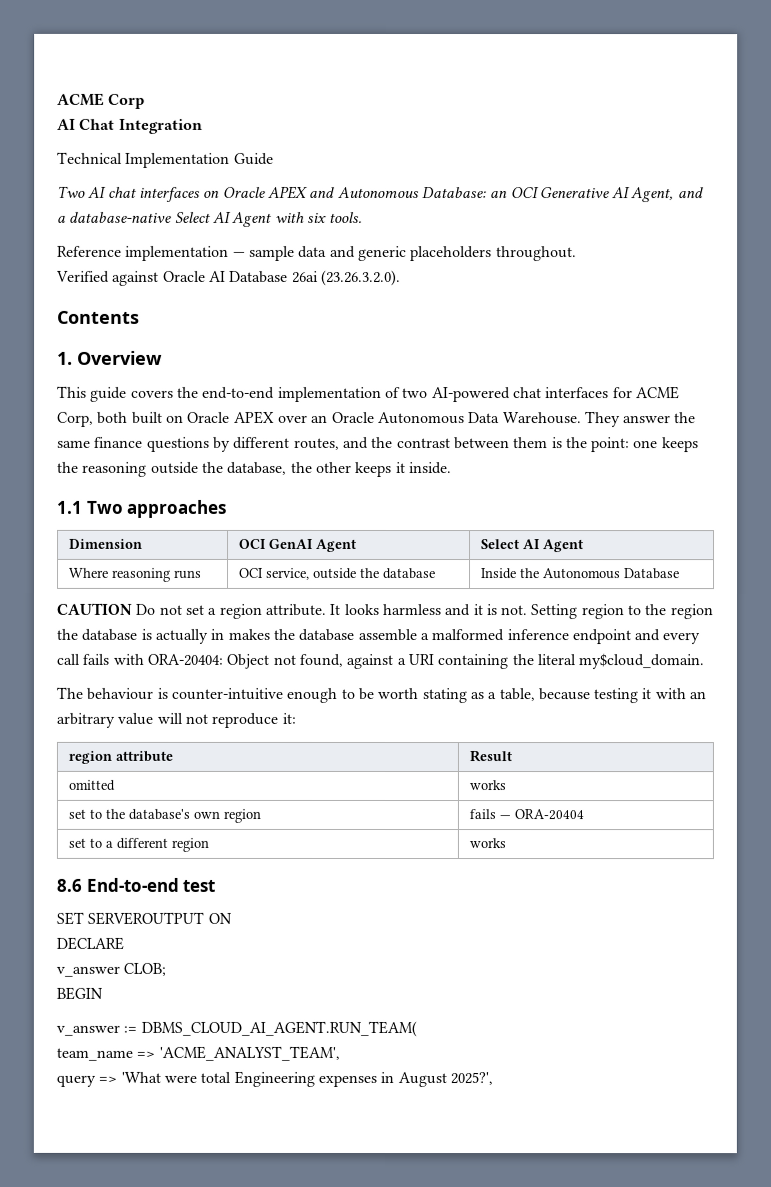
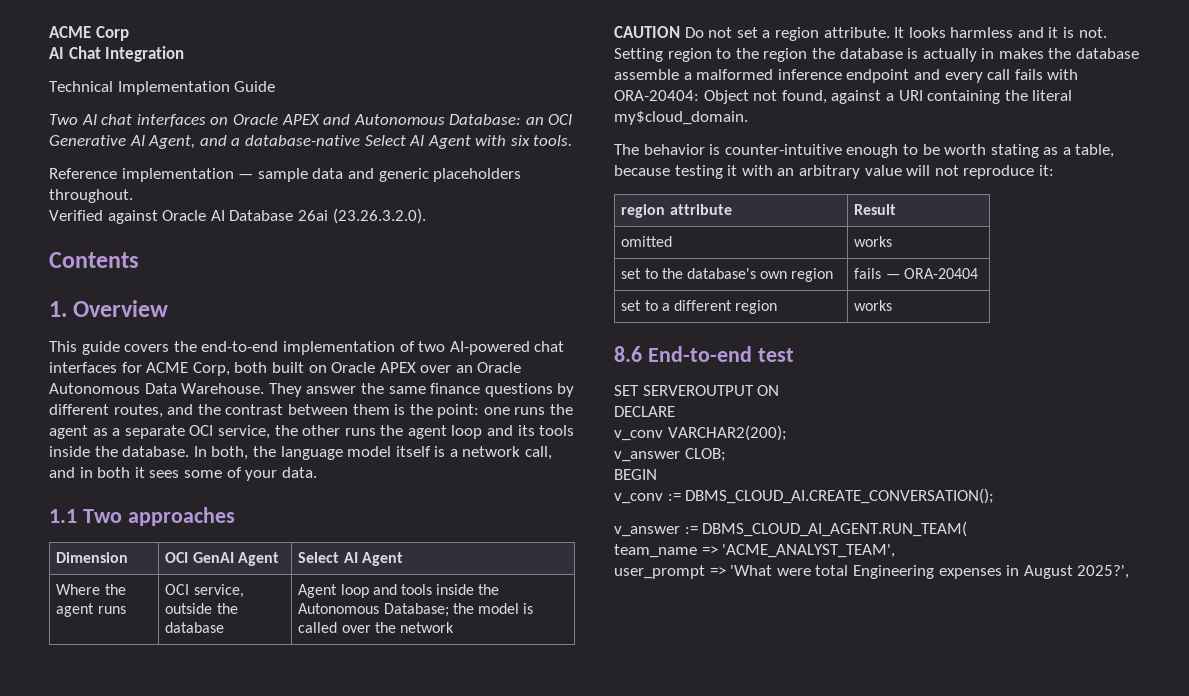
- They answer the same finance questions by different routes, and the contrast between them is the point: one keeps the reasoning outside the database, the other keeps it inside.
+ They answer the same finance questions by different routes, and the contrast between them is the point: one runs the agent as a separate OCI service, the other runs the agent loop and its tools inside the database. In both, the language model itself is a network call, and in both it sees some of your data.
- Where reasoning runs | OCI service, outside the database | Inside the Autonomous Database
+ Where the agent runs | OCI service, outside the database | Agent loop and tools inside the Autonomous Database; the model is called over the network
- The behaviour is counter-intuitive enough to be worth stating as a table, because testing it with an arbitrary value will not reproduce it:
+ The behavior is counter-intuitive enough to be worth stating as a table, because testing it with an arbitrary value will not reproduce it:
+ v_conv VARCHAR2(200);
+ v_conv := DBMS_CLOUD_AI.CREATE_CONVERSATION();
- query => 'What were total Engineering expenses in August 2025?',
+ user_prompt => 'What were total Engineering expenses in August 2025?',

